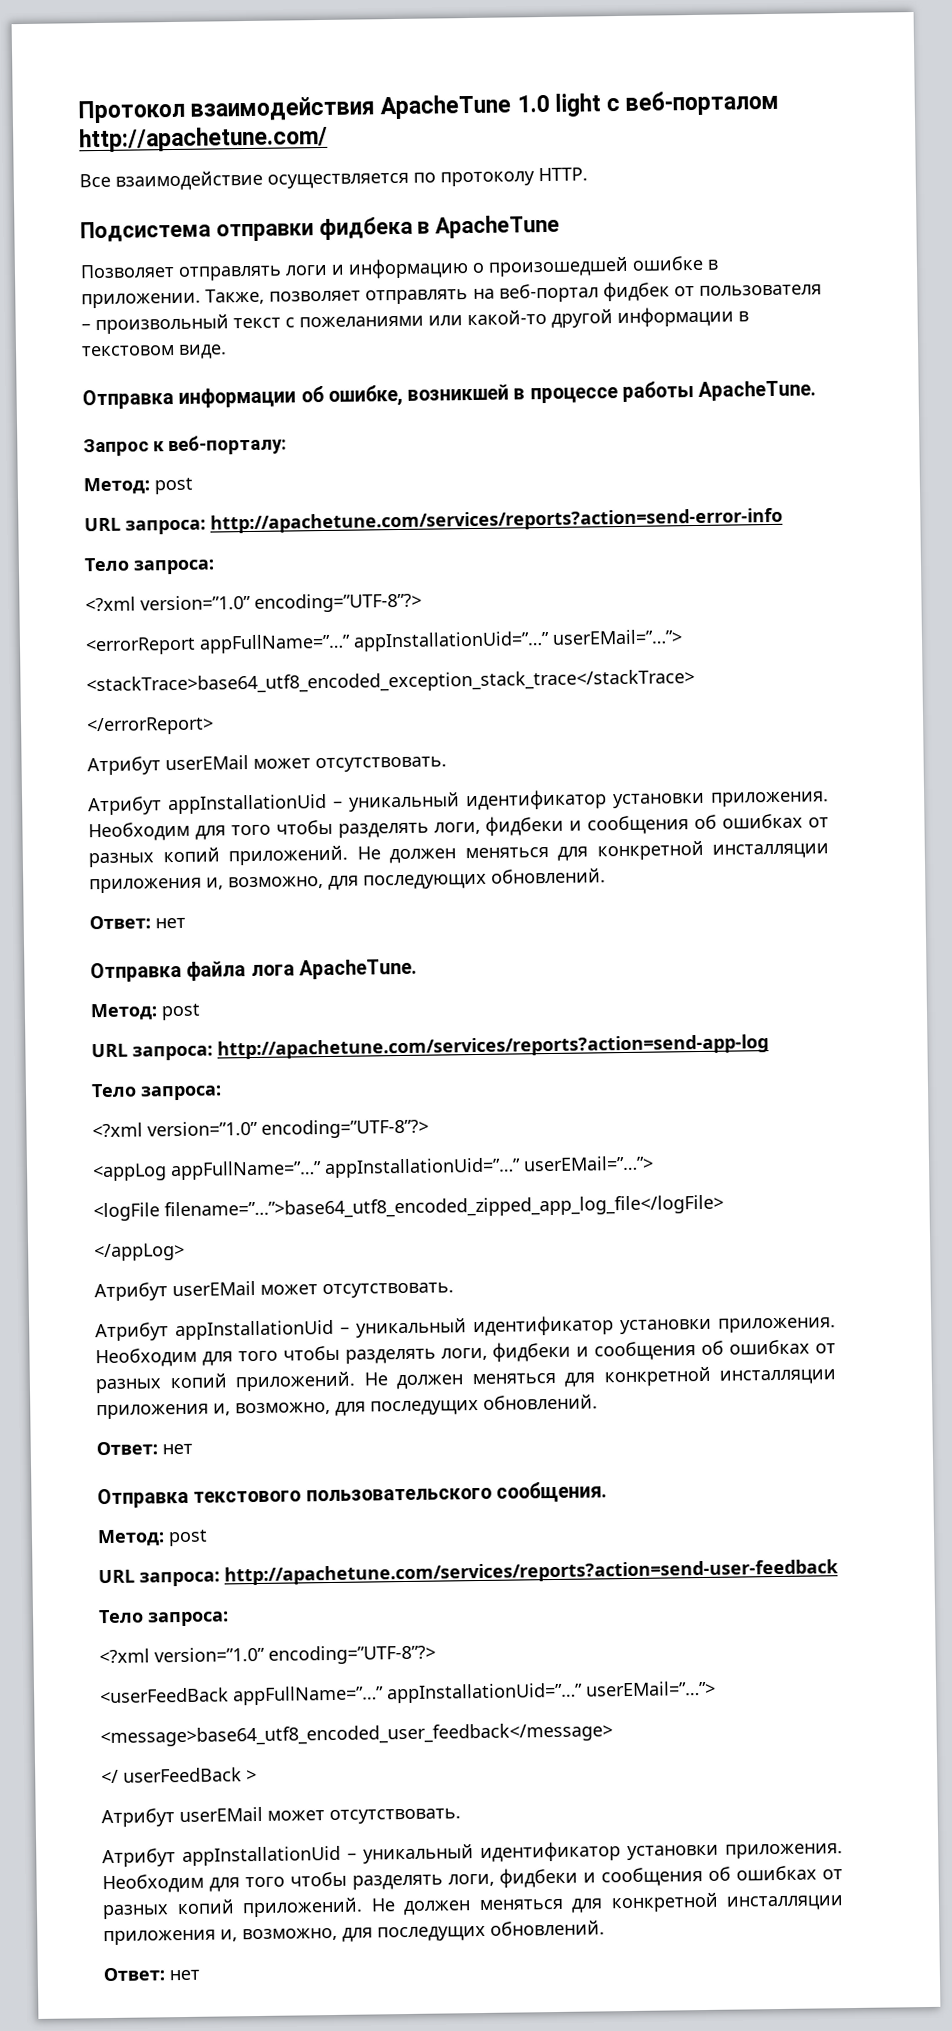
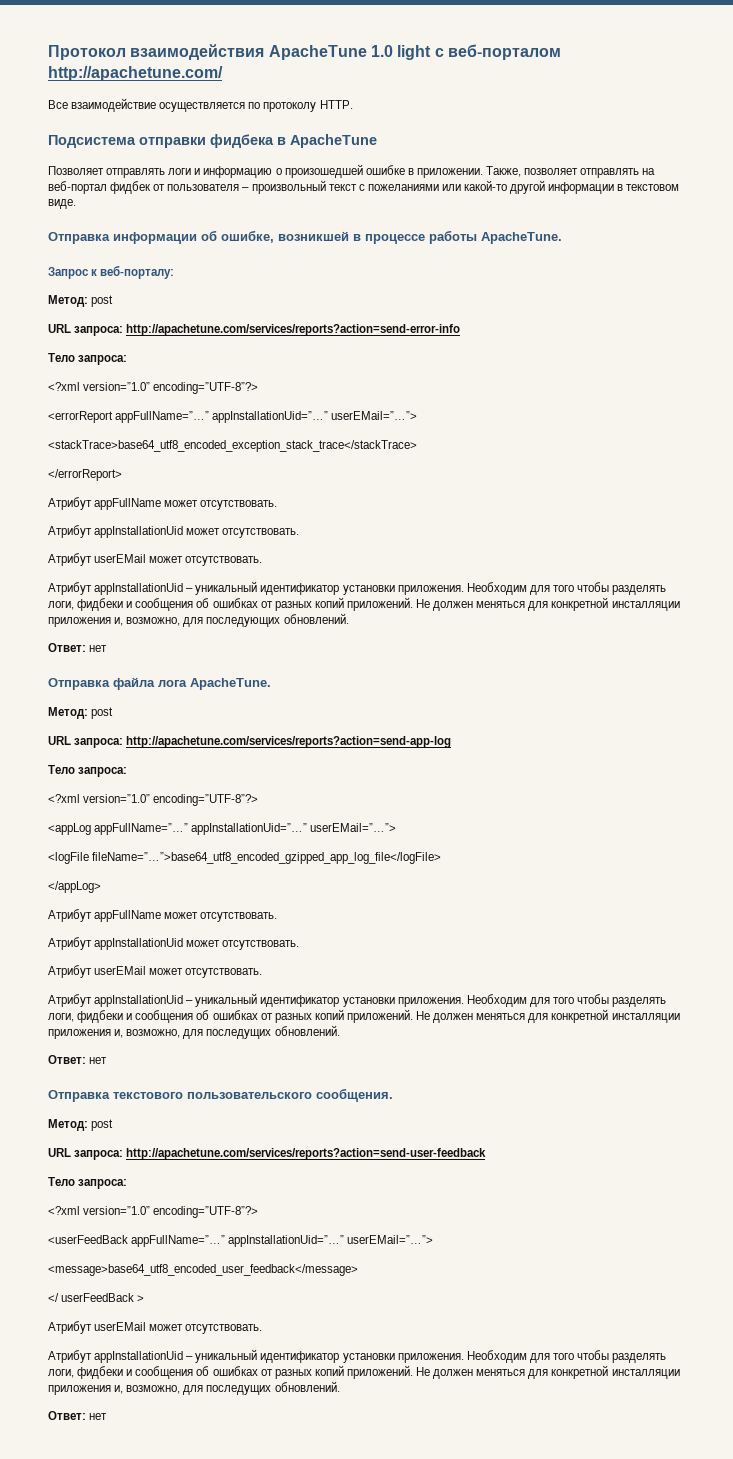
  </errorReport>
+ Атрибут appFullName может отсутствовать.
+ Атрибут appInstallationUid может отсутствовать.
- <logFile filename=”…”>base64_utf8_encoded_zipped_app_log_file</logFile>
+ <logFile fileName=”…”>base64_utf8_encoded_gzipped_app_log_file</logFile>
  </appLog>
+ Атрибут appFullName может отсутствовать.
+ Атрибут appInstallationUid может отсутствовать.

